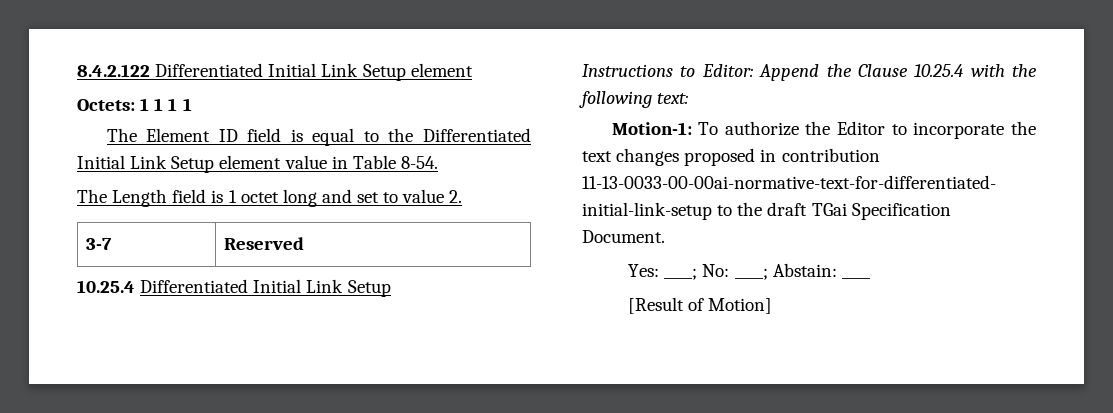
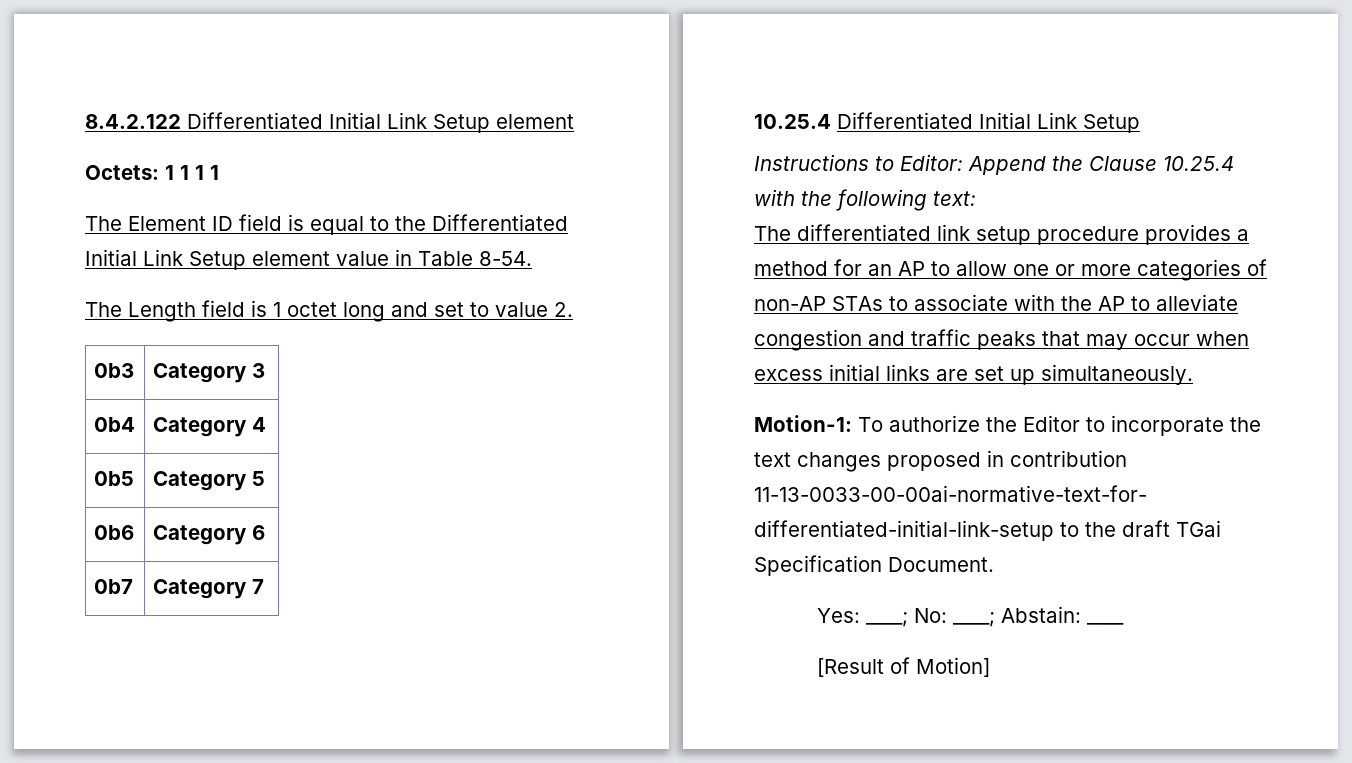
- 3-7 | Reserved
+ 0b3 | Category 3
+ 0b4 | Category 4
+ 0b5 | Category 5
+ 0b6 | Category 6
+ 0b7 | Category 7
+ The differentiated link setup procedure provides a method for an AP to allow one or more categories of non-AP STAs to associate with the AP to alleviate congestion and traffic peaks that may occur when excess initial links are set up simultaneously.

